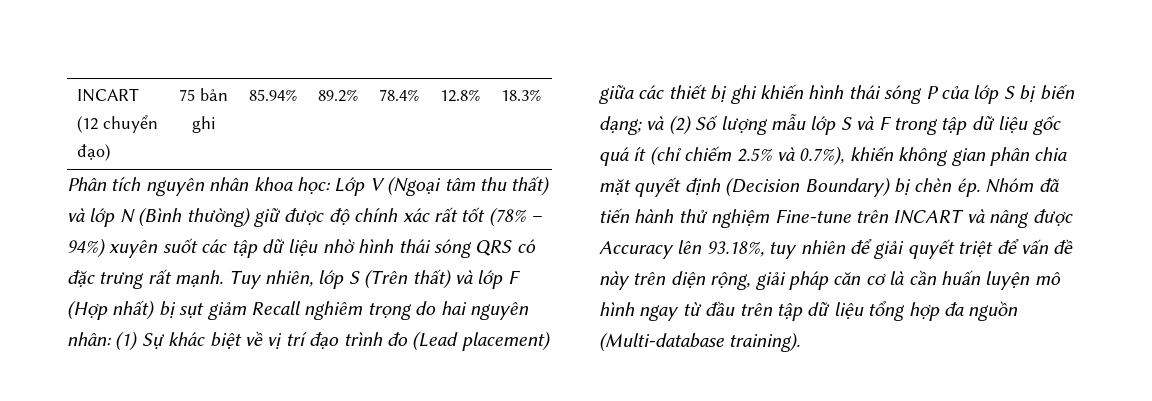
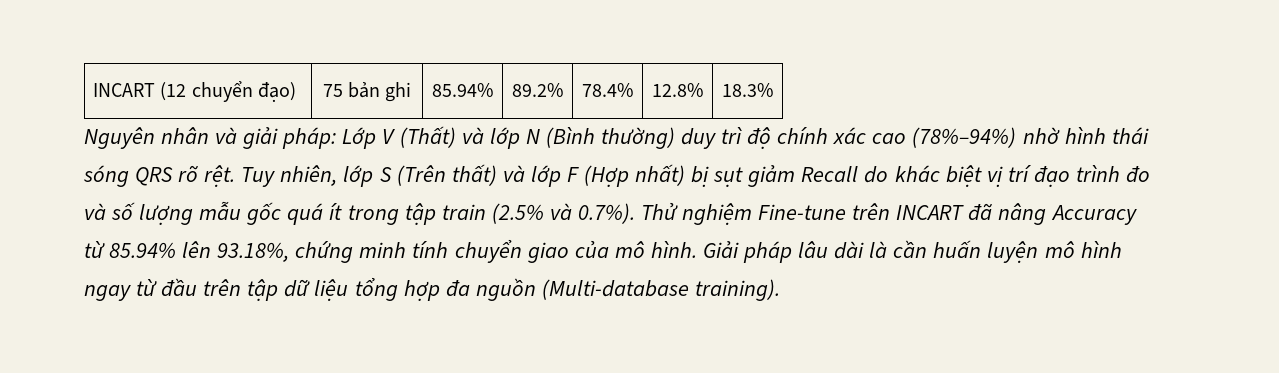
- Phân tích nguyên nhân khoa học: Lớp V (Ngoại tâm thu thất) và lớp N (Bình thường) giữ được độ chính xác rất tốt (78% – 94%) xuyên suốt các tập dữ liệu nhờ hình thái sóng QRS có đặc trưng rất mạnh.
+ Nguyên nhân và giải pháp: Lớp V (Thất) và lớp N (Bình thường) duy trì độ chính xác cao (78%–94%) nhờ hình thái sóng QRS rõ rệt.
- Tuy nhiên, lớp S (Trên thất) và lớp F (Hợp nhất) bị sụt giảm Recall nghiêm trọng do hai nguyên nhân: (1) Sự khác biệt về vị trí đạo trình đo (Lead placement) giữa các thiết bị ghi khiến hình thái sóng P của lớp S bị biến dạng; và (2) Số lượng mẫu lớp S và F trong tập dữ liệu gốc quá ít (chỉ chiếm 2.5% và 0.7%), khiến không gian phân chia mặt quyết định (Decision Boundary) bị chèn ép. Nhóm đã tiến hành thử nghiệm Fine-tune trên INCART và nâng được Accuracy lên 93.18%, tuy nhiên để giải quyết triệt để vấn đề này trên diện rộng, giải pháp căn cơ là cần huấn luyện mô hình ngay từ đầu trên tập dữ liệu tổng hợp đa nguồn (Multi-database training).
+ Tuy nhiên, lớp S (Trên thất) và lớp F (Hợp nhất) bị sụt giảm Recall do khác biệt vị trí đạo trình đo và số lượng mẫu gốc quá ít trong tập train (2.5% và 0.7%). Thử nghiệm Fine-tune trên INCART đã nâng Accuracy từ 85.94% lên 93.18%, chứng minh tính chuyển giao của mô hình. Giải pháp lâu dài là cần huấn luyện mô hình ngay từ đầu trên tập dữ liệu tổng hợp đa nguồn (Multi-database training).

